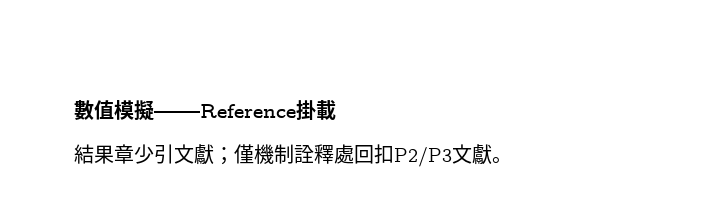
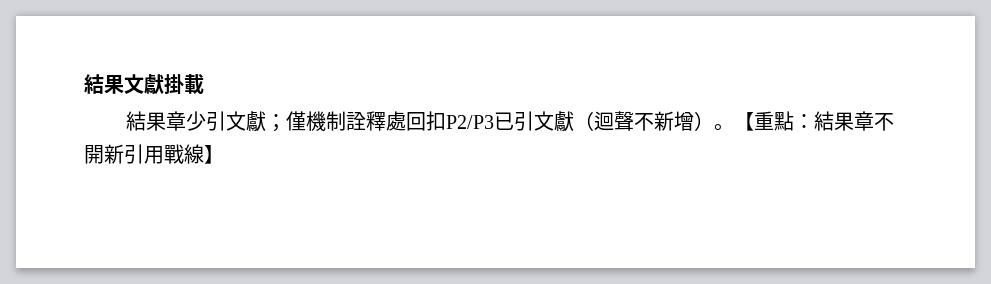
- 數值模擬——Reference掛載
+ 結果文獻掛載
- 結果章少引文獻；僅機制詮釋處回扣P2/P3文獻。
+ 結果章少引文獻；僅機制詮釋處回扣P2/P3已引文獻（迴聲不新增）。【重點：結果章不開新引用戰線】

